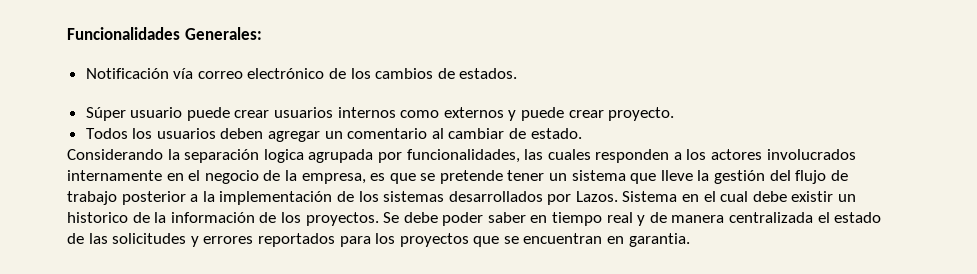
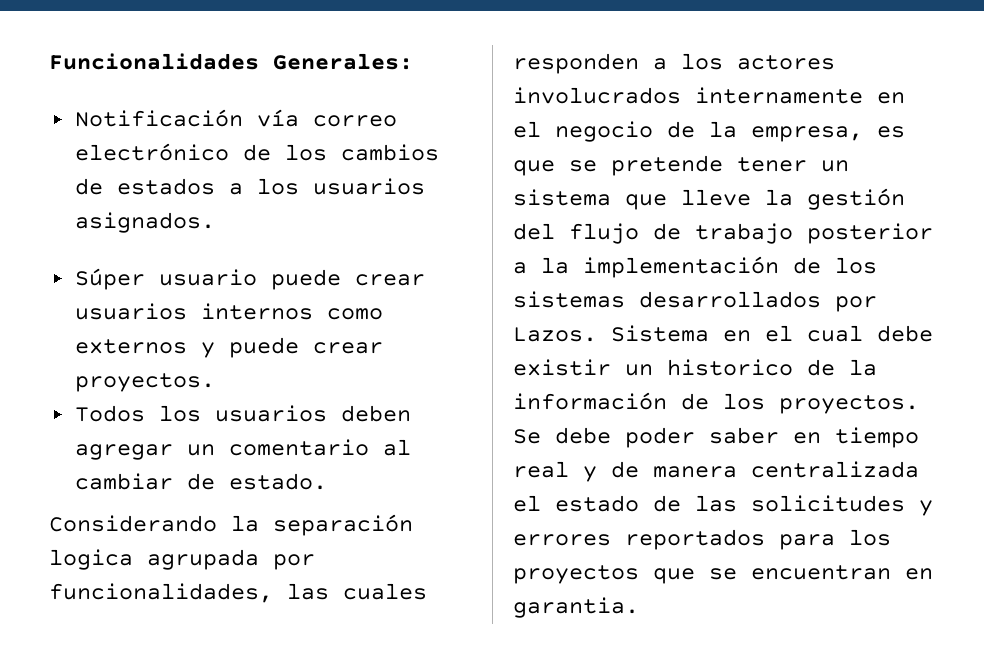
- Notificación vía correo electrónico de los cambios de estados.
+ Notificación vía correo electrónico de los cambios de estados a los usuarios asignados.
- Súper usuario puede crear usuarios internos como externos y puede crear proyecto.
+ Súper usuario puede crear usuarios internos como externos y puede crear proyectos.

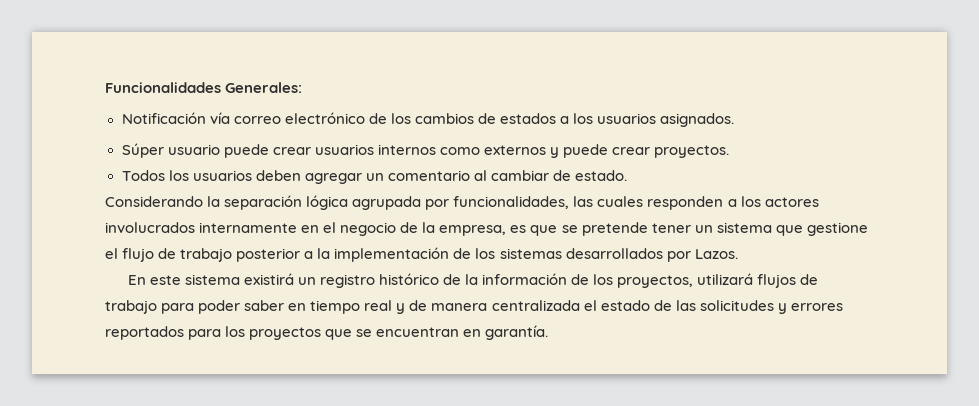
- Considerando la separación logica agrupada por funcionalidades, las cuales responden a los actores involucrados internamente en el negocio de la empresa, es que se pretende tener un sistema que lleve la gestión del flujo de trabajo posterior a la implementación de los sistemas desarrollados por Lazos. Sistema en el cual debe existir un historico de la información de los proyectos. Se debe poder saber en tiempo real y de manera centralizada el estado de las solicitudes y errores reportados para los proyectos que se encuentran en garantia.
+ Considerando la separación lógica agrupada por funcionalidades, las cuales responden a los actores involucrados internamente en el negocio de la empresa, es que se pretende tener un sistema que gestione el flujo de trabajo posterior a la implementación de los sistemas desarrollados por Lazos.
+ En este sistema existirá un registro histórico de la información de los proyectos, utilizará flujos de trabajo para poder saber en tiempo real y de manera centralizada el estado de las solicitudes y errores reportados para los proyectos que se encuentran en garantía.

